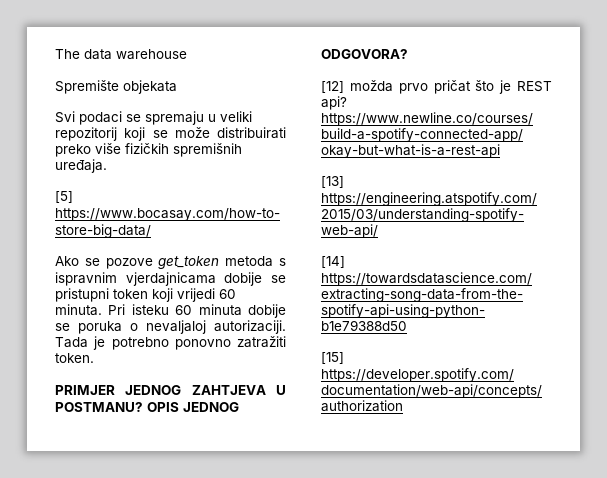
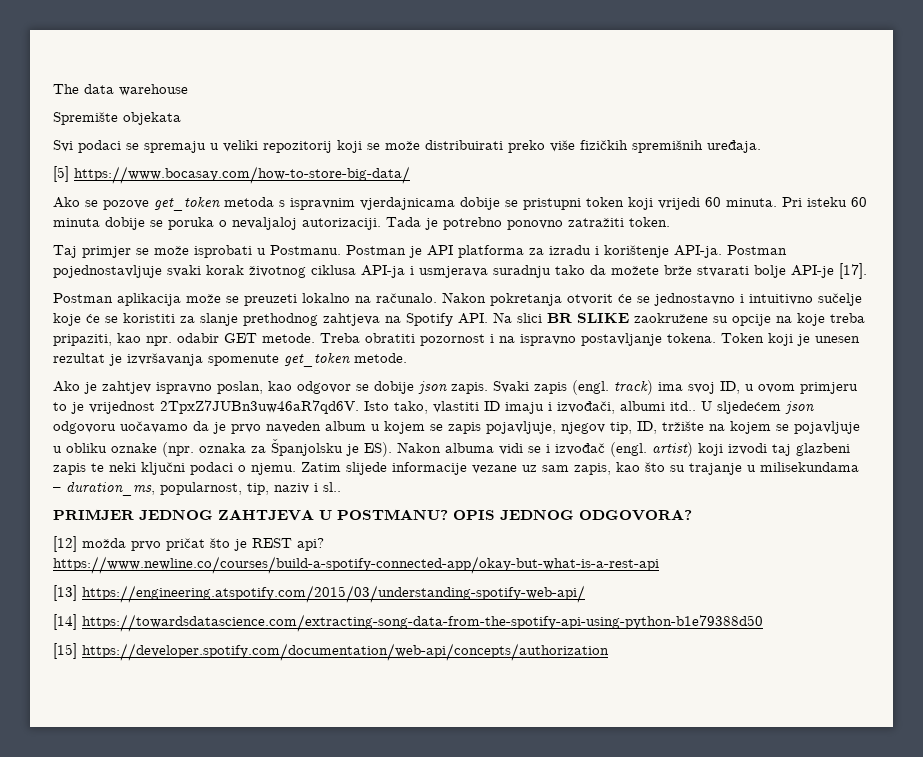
+ Taj primjer se može isprobati u Postmanu. Postman je API platforma za izradu i korištenje API-ja. Postman pojednostavljuje svaki korak životnog ciklusa API-ja i usmjerava suradnju tako da možete brže stvarati bolje API-je [17].
+ Postman aplikacija može se preuzeti lokalno na računalo. Nakon pokretanja otvorit će se jednostavno i intuitivno sučelje koje će se koristiti za slanje prethodnog zahtjeva na Spotify API. Na slici BR SLIKE zaokružene su opcije na koje treba pripaziti, kao npr. odabir GET metode. Treba obratiti pozornost i na ispravno postavljanje tokena. Token koji je unesen rezultat je izvršavanja spomenute get_token metode.
+ Ako je zahtjev ispravno poslan, kao odgovor se dobije json zapis. Svaki zapis (engl. track) ima svoj ID, u ovom primjeru to je vrijednost 2TpxZ7JUBn3uw46aR7qd6V. Isto tako, vlastiti ID imaju i izvođači, albumi itd.. U sljedećem json odgovoru uočavamo da je prvo naveden album u kojem se zapis pojavljuje, njegov tip, ID, tržište na kojem se pojavljuje u obliku oznake (npr. oznaka za Španjolsku je ES). Nakon albuma vidi se i izvođač (engl. artist) koji izvodi taj glazbeni zapis te neki ključni podaci o njemu. Zatim slijede informacije vezane uz sam zapis, kao što su trajanje u milisekundama – duration_ms, popularnost, tip, naziv i sl..

